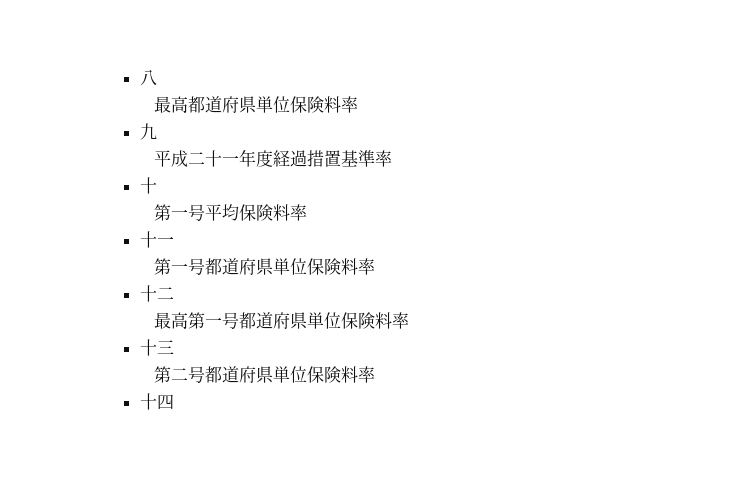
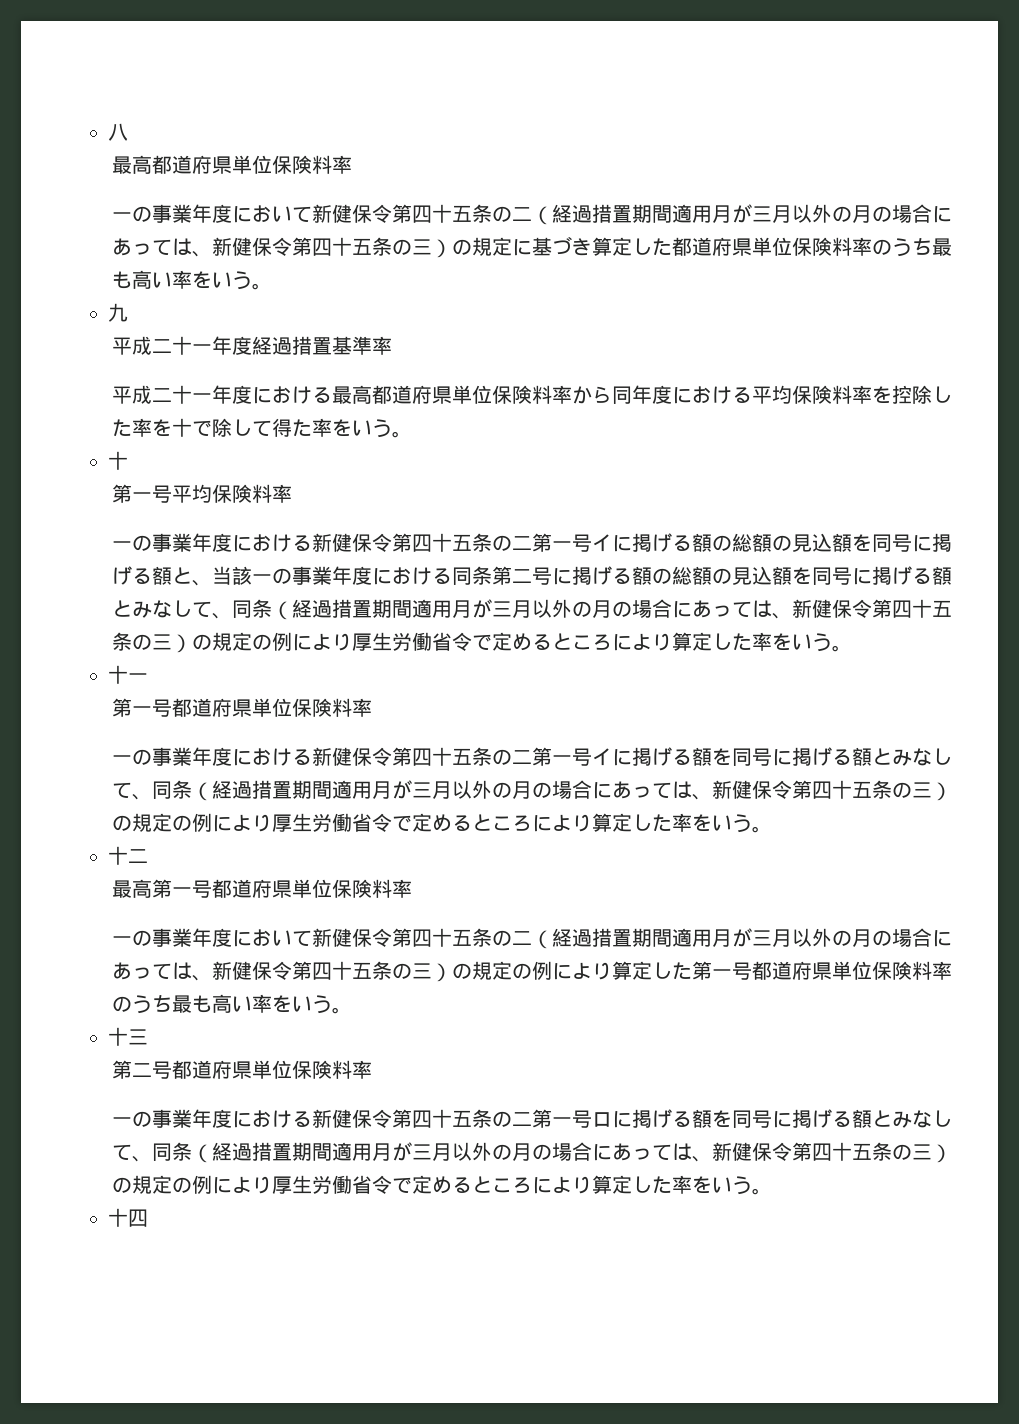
+ 一の事業年度において新健保令第四十五条の二（経過措置期間適用月が三月以外の月の場合にあっては、新健保令第四十五条の三）の規定に基づき算定した都道府県単位保険料率のうち最も高い率をいう。
+ 平成二十一年度における最高都道府県単位保険料率から同年度における平均保険料率を控除した率を十で除して得た率をいう。
+ 一の事業年度における新健保令第四十五条の二第一号イに掲げる額の総額の見込額を同号に掲げる額と、当該一の事業年度における同条第二号に掲げる額の総額の見込額を同号に掲げる額とみなして、同条（経過措置期間適用月が三月以外の月の場合にあっては、新健保令第四十五条の三）の規定の例により厚生労働省令で定めるところにより算定した率をいう。
+ 一の事業年度における新健保令第四十五条の二第一号イに掲げる額を同号に掲げる額とみなして、同条（経過措置期間適用月が三月以外の月の場合にあっては、新健保令第四十五条の三）の規定の例により厚生労働省令で定めるところにより算定した率をいう。
+ 一の事業年度において新健保令第四十五条の二（経過措置期間適用月が三月以外の月の場合にあっては、新健保令第四十五条の三）の規定の例により算定した第一号都道府県単位保険料率のうち最も高い率をいう。
+ 一の事業年度における新健保令第四十五条の二第一号ロに掲げる額を同号に掲げる額とみなして、同条（経過措置期間適用月が三月以外の月の場合にあっては、新健保令第四十五条の三）の規定の例により厚生労働省令で定めるところにより算定した率をいう。

